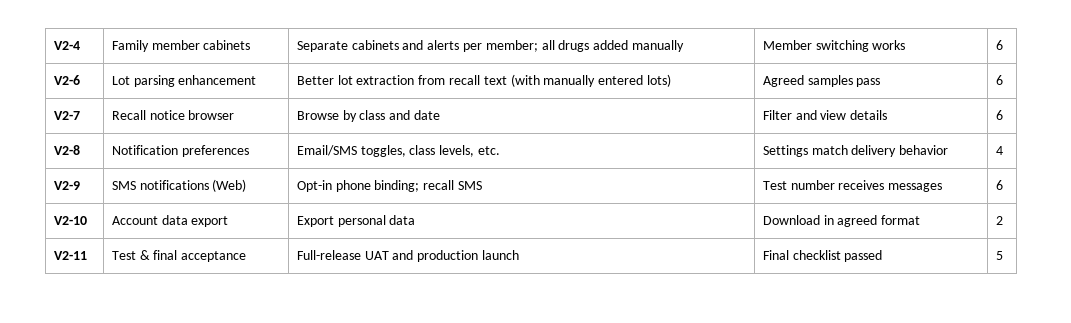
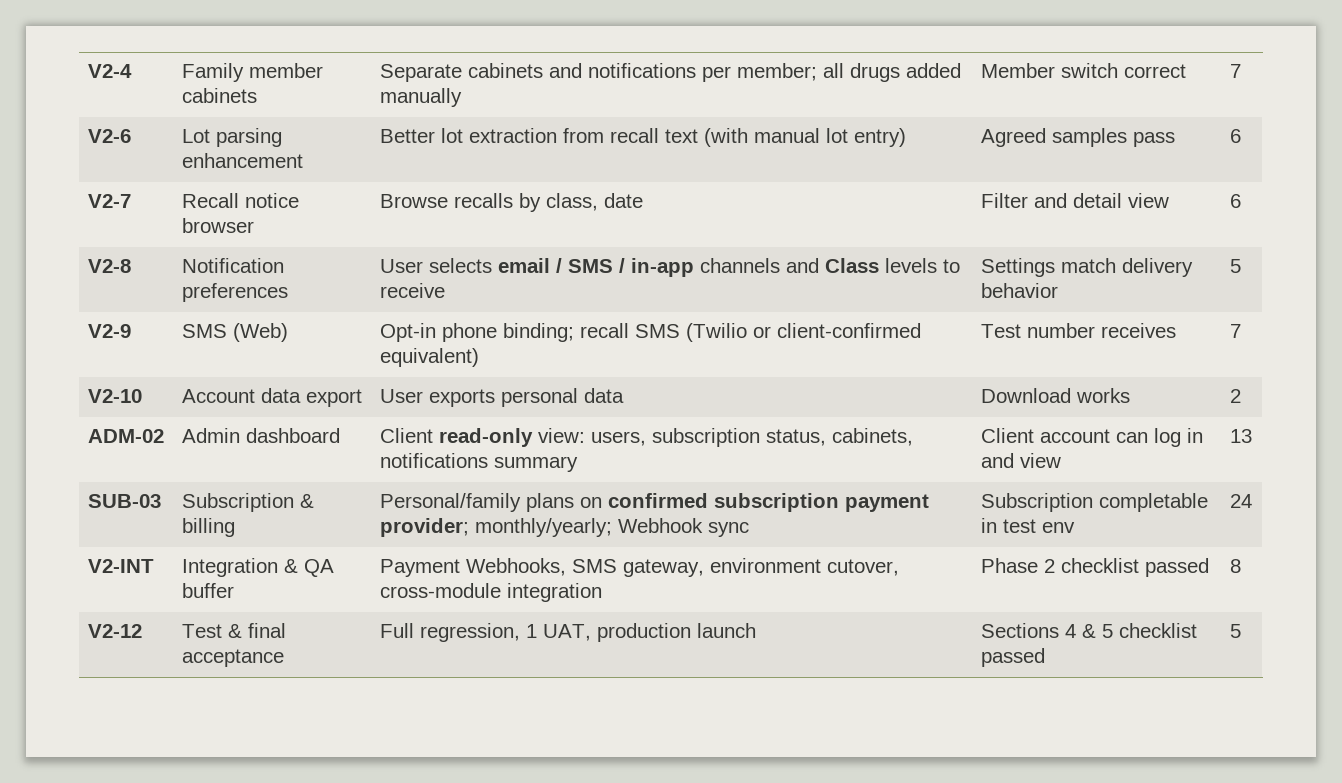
- V2-4 | Family member cabinets | Separate cabinets and alerts per member; all drugs added manually | Member switching works | 6
+ V2-4 | Family member cabinets | Separate cabinets and notifications per member; all drugs added manually | Member switch correct | 7
- V2-6 | Lot parsing enhancement | Better lot extraction from recall text (with manually entered lots) | Agreed samples pass | 6
+ V2-6 | Lot parsing enhancement | Better lot extraction from recall text (with manual lot entry) | Agreed samples pass | 6
- V2-7 | Recall notice browser | Browse by class and date | Filter and view details | 6
+ V2-7 | Recall notice browser | Browse recalls by class, date | Filter and detail view | 6
- V2-8 | Notification preferences | Email/SMS toggles, class levels, etc. | Settings match delivery behavior | 4
+ V2-8 | Notification preferences | User selects email / SMS / in-app channels and Class levels to receive | Settings match delivery behavior | 5
- V2-9 | SMS notifications (Web) | Opt-in phone binding; recall SMS | Test number receives messages | 6
+ V2-9 | SMS (Web) | Opt-in phone binding; recall SMS (Twilio or client-confirmed equivalent) | Test number receives | 7
- V2-10 | Account data export | Export personal data | Download in agreed format | 2
- V2-11 | Test & final acceptance | Full-release UAT and production launch | Final checklist passed | 5
+ V2-10 | Account data export | User exports personal data | Download works | 2
+ ADM-02 | Admin dashboard | Client read-only view: users, subscription status, cabinets, notifications summary | Client account can log in and view | 13
+ SUB-03 | Subscription & billing | Personal/family plans on confirmed subscription payment provider; monthly/yearly; Webhook sync | Subscription completable in test env | 24
+ V2-INT | Integration & QA buffer | Payment Webhooks, SMS gateway, environment cutover, cross-module integration | Phase 2 checklist passed | 8
+ V2-12 | Test & final acceptance | Full regression, 1 UAT, production launch | Sections 4 & 5 checklist passed | 5

